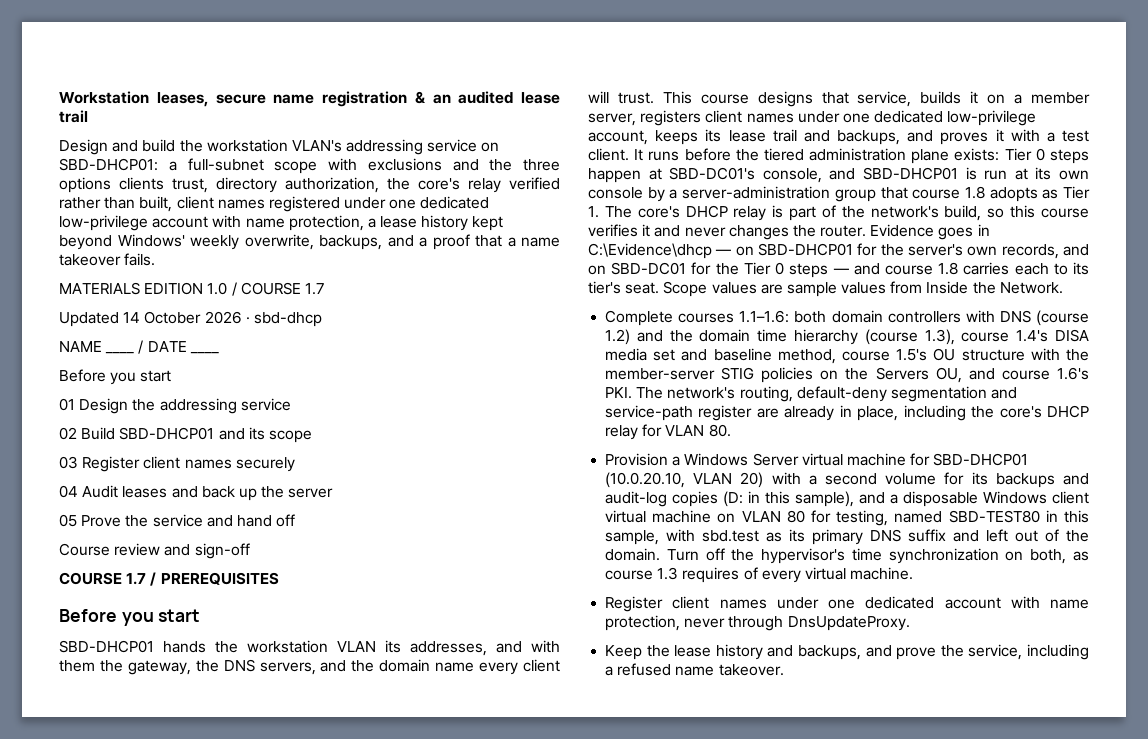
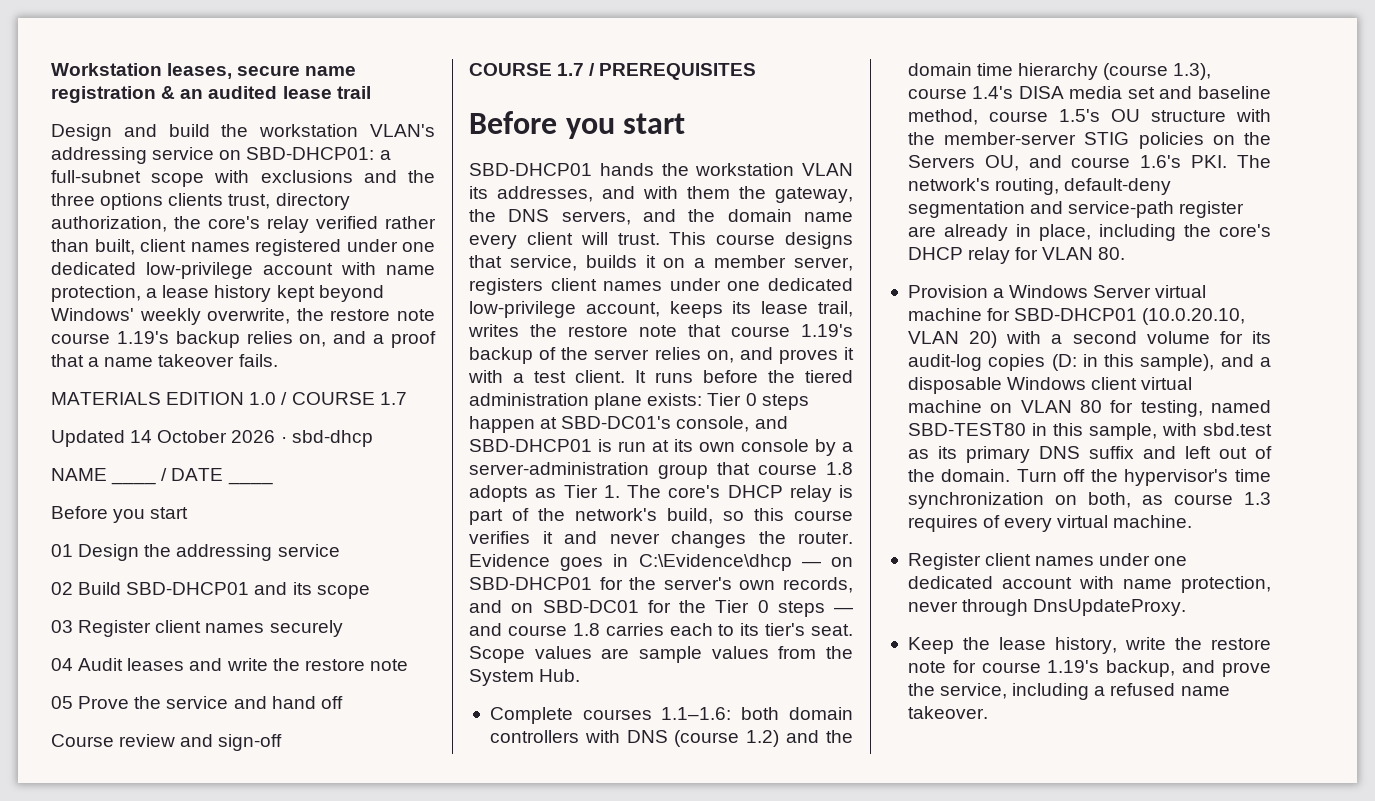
- Design and build the workstation VLAN's addressing service on SBD-DHCP01: a full-subnet scope with exclusions and the three options clients trust, directory authorization, the core's relay verified rather than built, client names registered under one dedicated low-privilege account with name protection, a lease history kept beyond Windows' weekly overwrite, backups, and a proof that a name takeover fails.
+ Design and build the workstation VLAN's addressing service on SBD-DHCP01: a full-subnet scope with exclusions and the three options clients trust, directory authorization, the core's relay verified rather than built, client names registered under one dedicated low-privilege account with name protection, a lease history kept beyond Windows' weekly overwrite, the restore note course 1.19's backup relies on, and a proof that a name takeover fails.
- 04 Audit leases and back up the server
+ 04 Audit leases and write the restore note
- This course designs that service, builds it on a member server, registers client names under one dedicated low-privilege account, keeps its lease trail and backups, and proves it with a test client.
+ This course designs that service, builds it on a member server, registers client names under one dedicated low-privilege account, keeps its lease trail, writes the restore note that course 1.19's backup of the server relies on, and proves it with a test client.
- Scope values are sample values from Inside the Network.
+ Scope values are sample values from the System Hub.
- Provision a Windows Server virtual machine for SBD-DHCP01 (10.0.20.10, VLAN 20) with a second volume for its backups and audit-log copies (D: in this sample), and a disposable Windows client virtual machine on VLAN 80 for testing, named SBD-TEST80 in this sample, with sbd.test as its primary DNS suffix and left out of the domain.
+ Provision a Windows Server virtual machine for SBD-DHCP01 (10.0.20.10, VLAN 20) with a second volume for its audit-log copies (D: in this sample), and a disposable Windows client virtual machine on VLAN 80 for testing, named SBD-TEST80 in this sample, with sbd.test as its primary DNS suffix and left out of the domain.
- Keep the lease history and backups, and prove the service, including a refused name takeover.
+ Keep the lease history, write the restore note for course 1.19's backup, and prove the service, including a refused name takeover.

